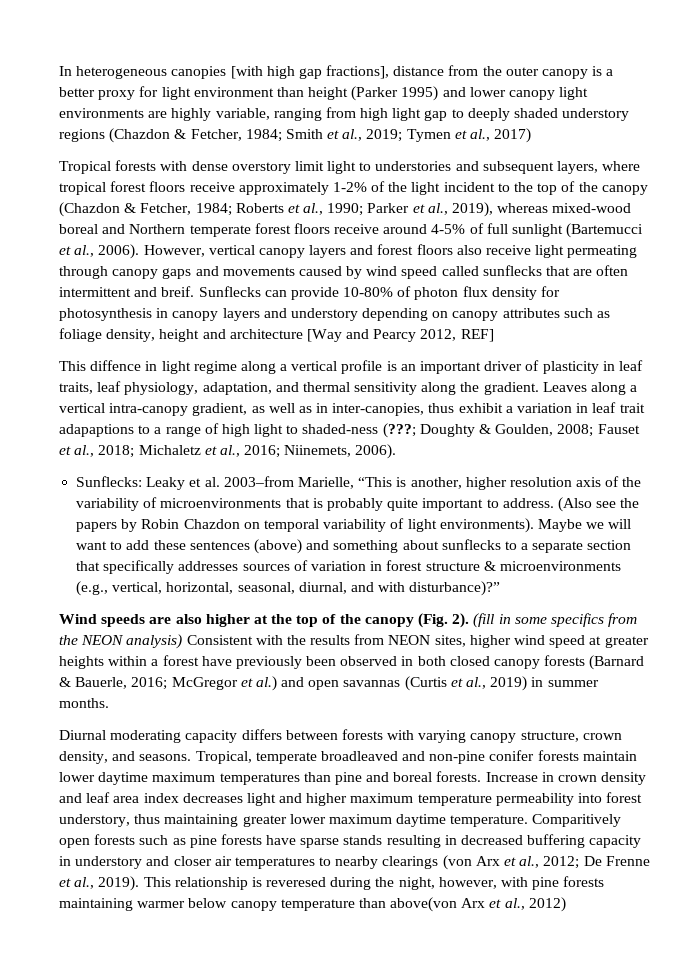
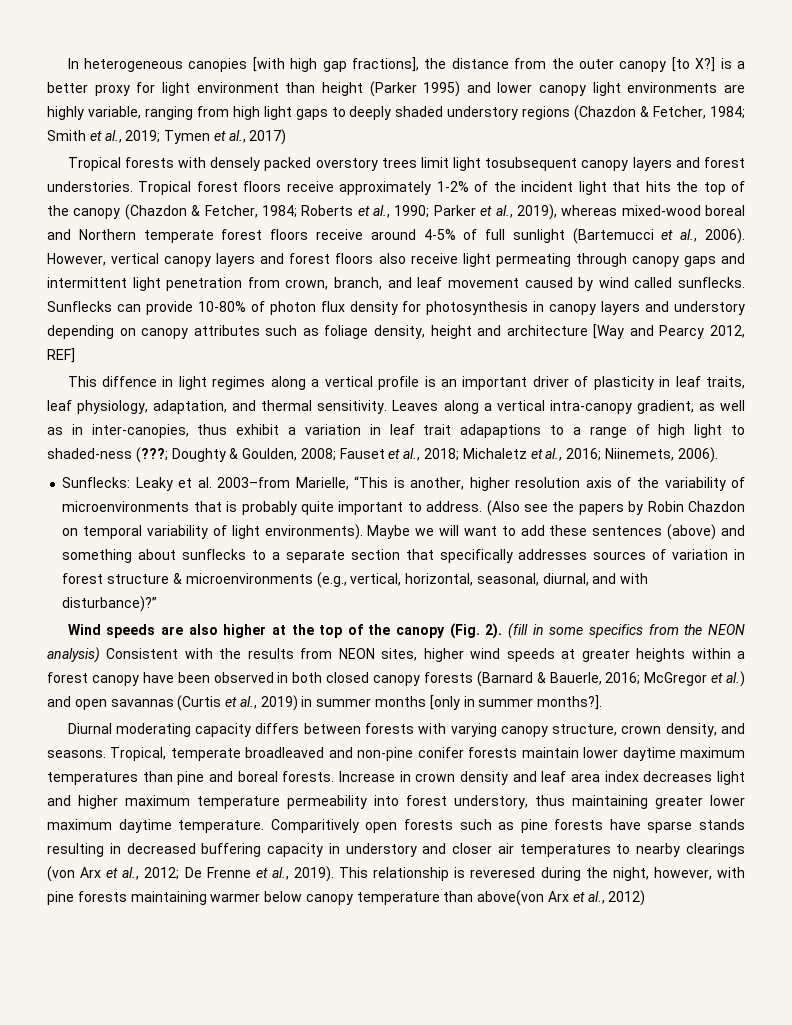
- In heterogeneous canopies [with high gap fractions], distance from the outer canopy is a better proxy for light environment than height (Parker 1995) and lower canopy light environments are highly variable, ranging from high light gap to deeply shaded understory regions (Chazdon & Fetcher, 1984; Smith et al., 2019; Tymen et al., 2017)
+ In heterogeneous canopies [with high gap fractions], the distance from the outer canopy [to X?] is a better proxy for light environment than height (Parker 1995) and lower canopy light environments are highly variable, ranging from high light gaps to deeply shaded understory regions (Chazdon & Fetcher, 1984; Smith et al., 2019; Tymen et al., 2017)
- Tropical forests with dense overstory limit light to understories and subsequent layers, where tropical forest floors receive approximately 1-2% of the light incident to the top of the canopy (Chazdon & Fetcher, 1984; Roberts et al., 1990; Parker et al., 2019), whereas mixed-wood boreal and Northern temperate forest floors receive around 4-5% of full sunlight (Bartemucci et al., 2006).
+ Tropical forests with densely packed overstory trees limit light tosubsequent canopy layers and forest understories. Tropical forest floors receive approximately 1-2% of the incident light that hits the top of the canopy (Chazdon & Fetcher, 1984; Roberts et al., 1990; Parker et al., 2019), whereas mixed-wood boreal and Northern temperate forest floors receive around 4-5% of full sunlight (Bartemucci et al., 2006).
- However, vertical canopy layers and forest floors also receive light permeating through canopy gaps and movements caused by wind speed called sunflecks that are often intermittent and breif.
+ However, vertical canopy layers and forest floors also receive light permeating through canopy gaps and intermittent light penetration from crown, branch, and leaf movement caused by wind called sunflecks.
- This diffence in light regime along a vertical profile is an important driver of plasticity in leaf traits, leaf physiology, adaptation, and thermal sensitivity along the gradient.
+ This diffence in light regimes along a vertical profile is an important driver of plasticity in leaf traits, leaf physiology, adaptation, and thermal sensitivity.
- (fill in some specifics from the NEON analysis) Consistent with the results from NEON sites, higher wind speed at greater heights within a forest have previously been observed in both closed canopy forests (Barnard & Bauerle, 2016; McGregor et al.) and open savannas (Curtis et al., 2019) in summer months.
+ (fill in some specifics from the NEON analysis) Consistent with the results from NEON sites, higher wind speeds at greater heights within a forest canopy have been observed in both closed canopy forests (Barnard & Bauerle, 2016; McGregor et al.) and open savannas (Curtis et al., 2019) in summer months [only in summer months?].

